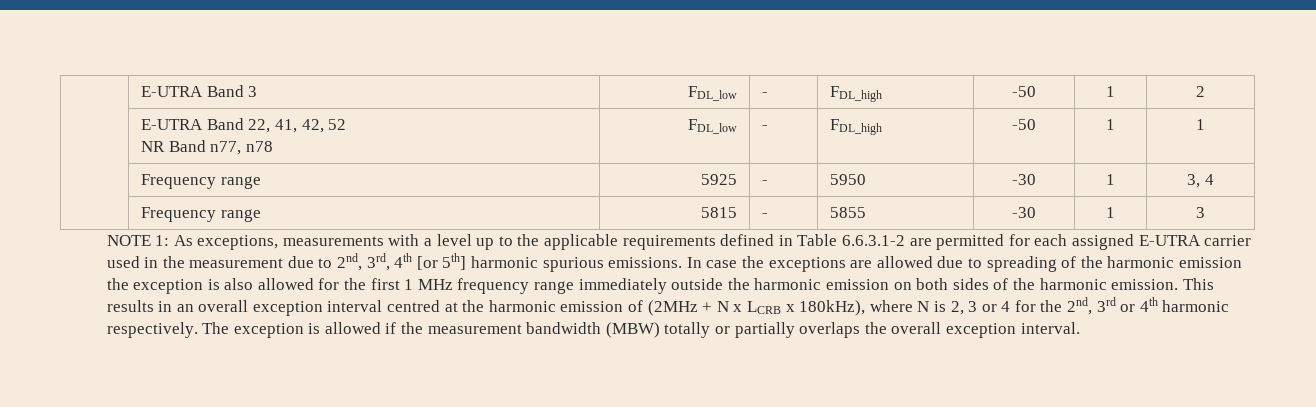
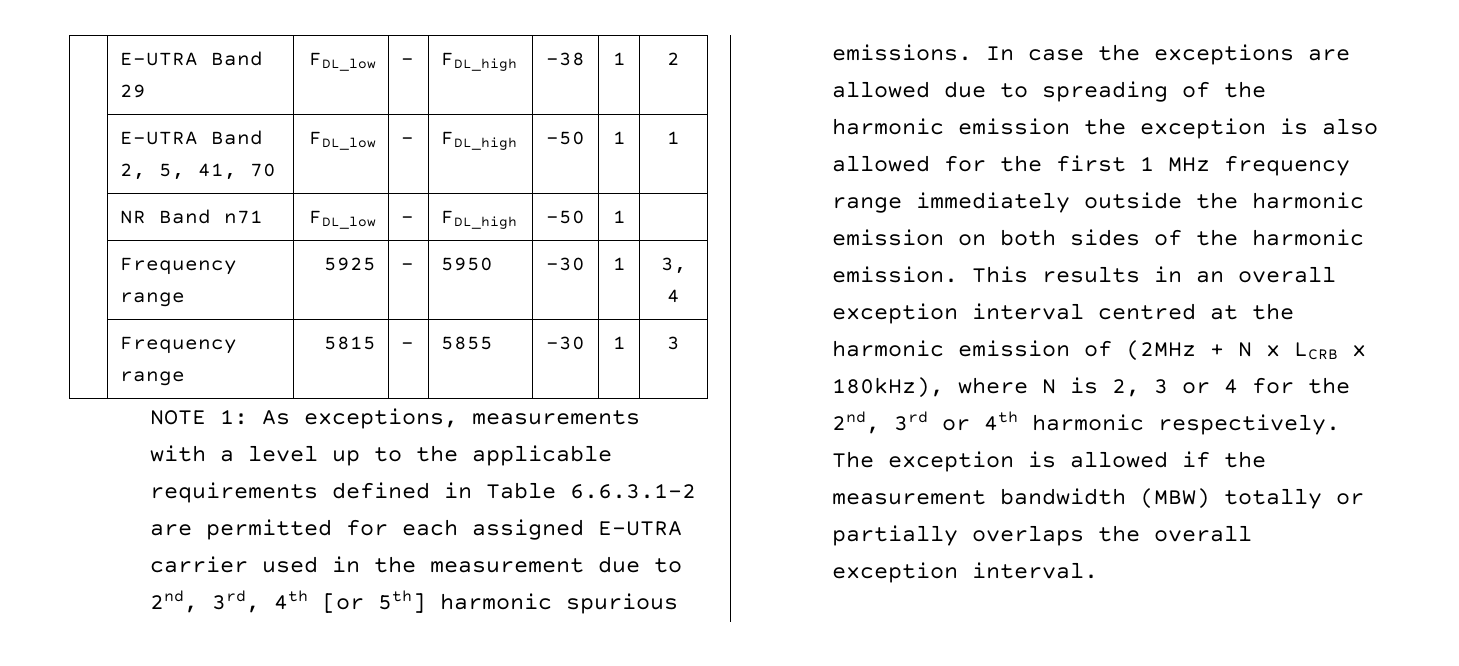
- | E-UTRA Band 3 | FDL_low | - | FDL_high | -50 | 1 | 2
+ | E-UTRA Band 29 | FDL_low | - | FDL_high | -38 | 1 | 2
- | E-UTRA Band 22, 41, 42, 52
- NR Band n77, n78 | FDL_low | - | FDL_high | -50 | 1 | 1
+ | E-UTRA Band 2, 5, 41, 70 | FDL_low | - | FDL_high | -50 | 1 | 1
+ | NR Band n71 | FDL_low | - | FDL_high | -50 | 1 |

